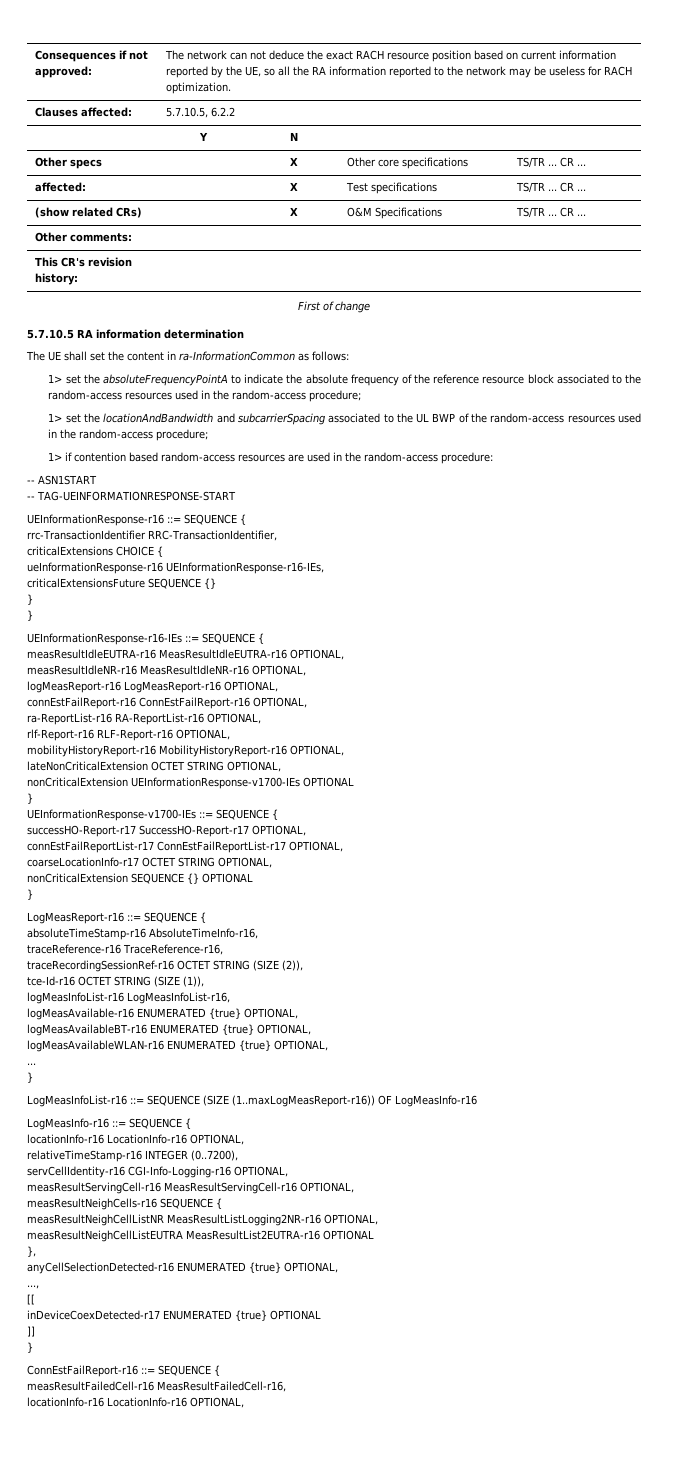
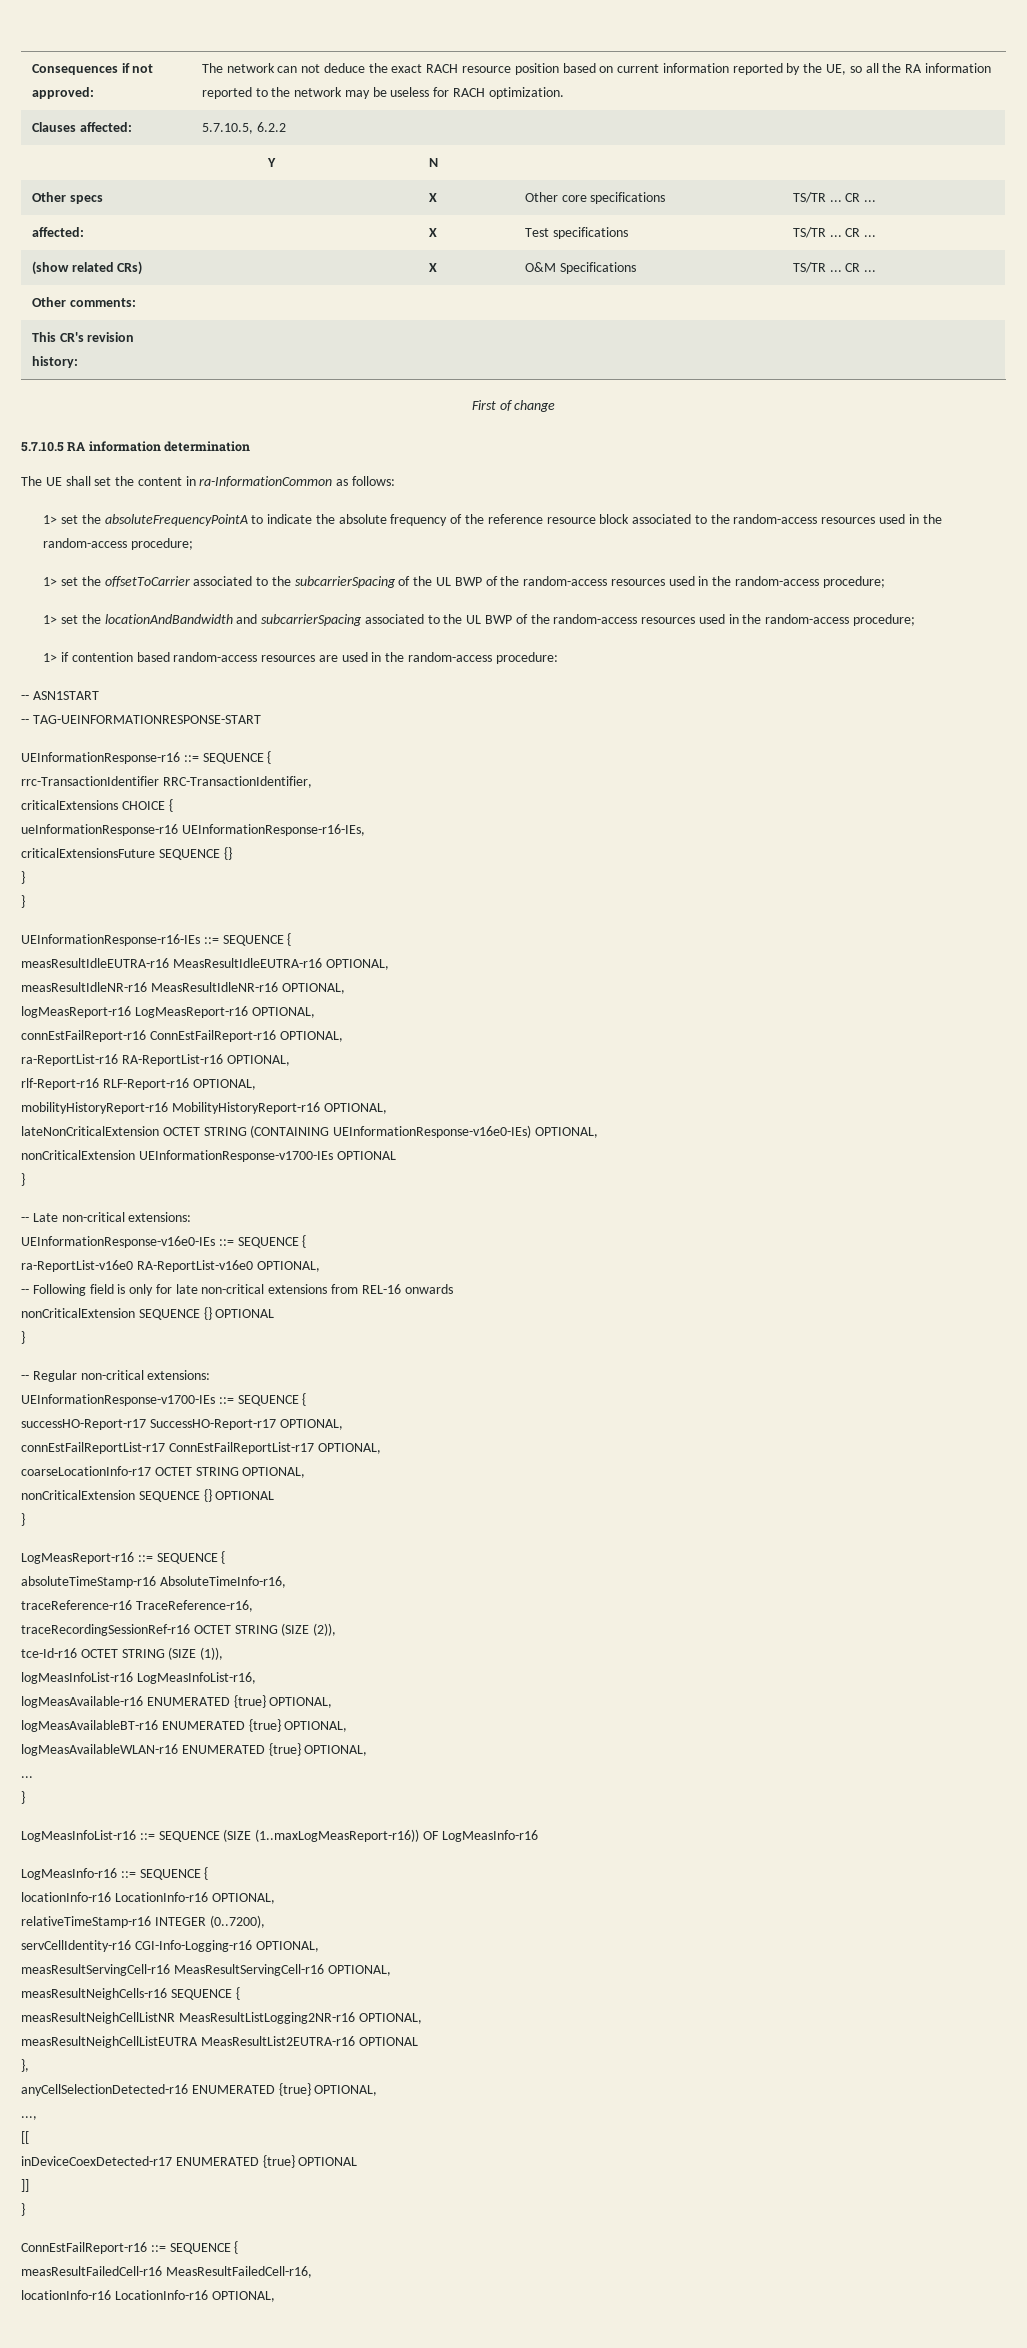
+ 1> set the offsetToCarrier associated to the subcarrierSpacing of the UL BWP of the random-access resources used in the random-access procedure;
- lateNonCriticalExtension OCTET STRING OPTIONAL,
+ lateNonCriticalExtension OCTET STRING (CONTAINING UEInformationResponse-v16e0-IEs) OPTIONAL,
+ -- Late non-critical extensions:
+ UEInformationResponse-v16e0-IEs ::= SEQUENCE {
+ ra-ReportList-v16e0 RA-ReportList-v16e0 OPTIONAL,
+ -- Following field is only for late non-critical extensions from REL-16 onwards
+ nonCriticalExtension SEQUENCE {} OPTIONAL
+ }
+ -- Regular non-critical extensions:

